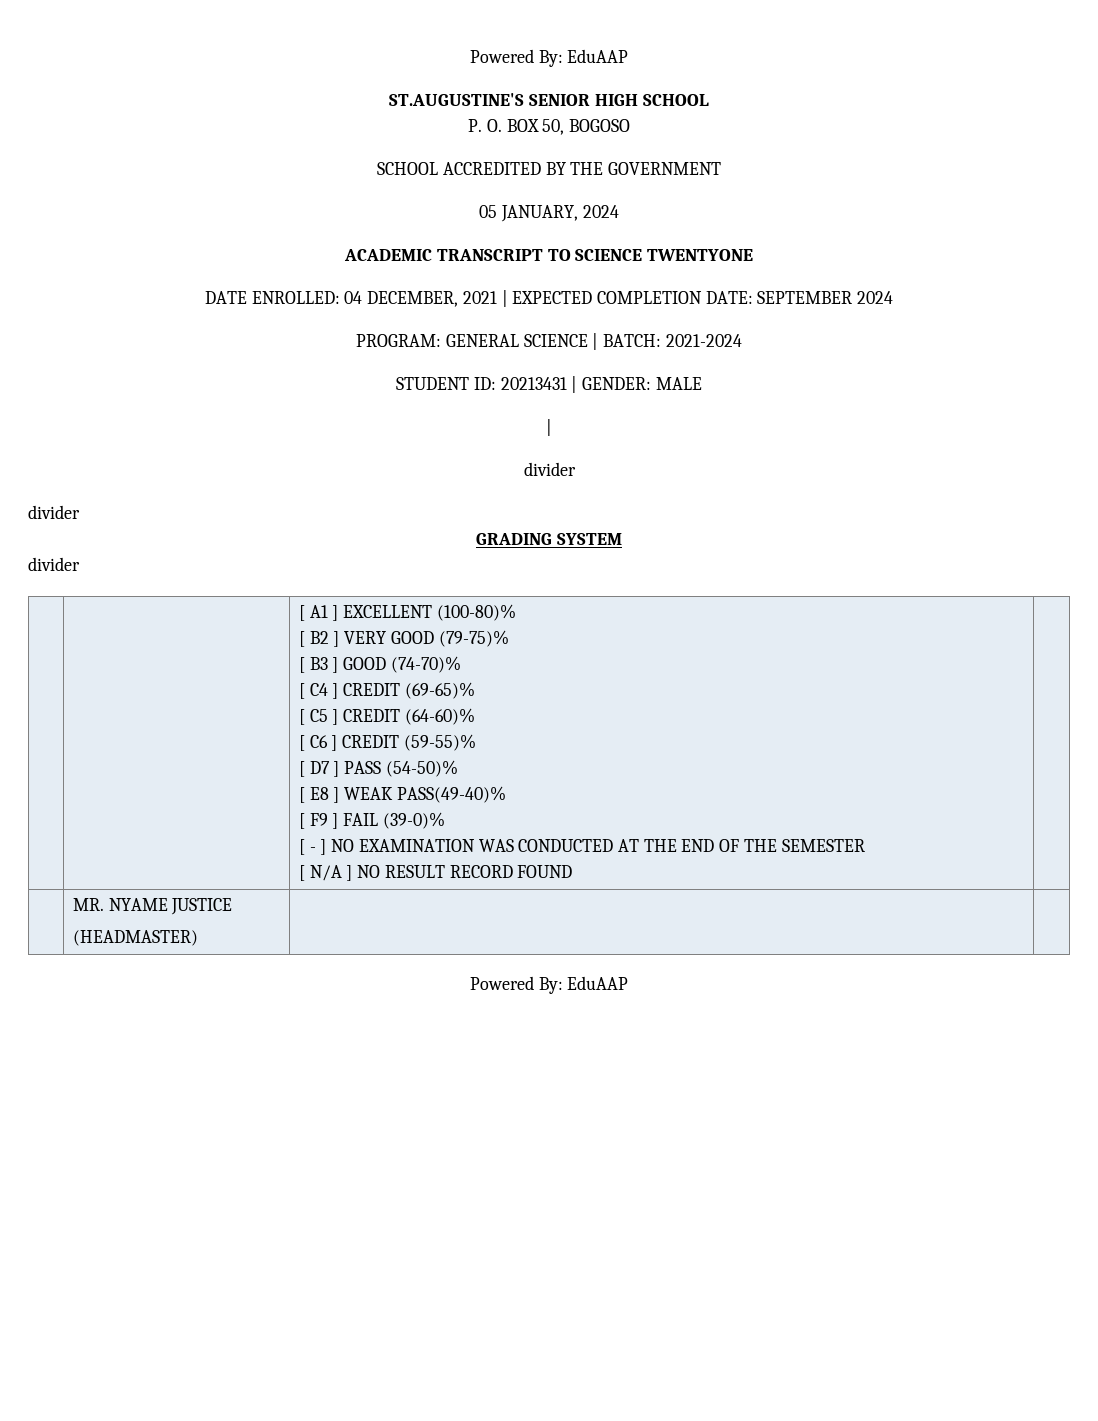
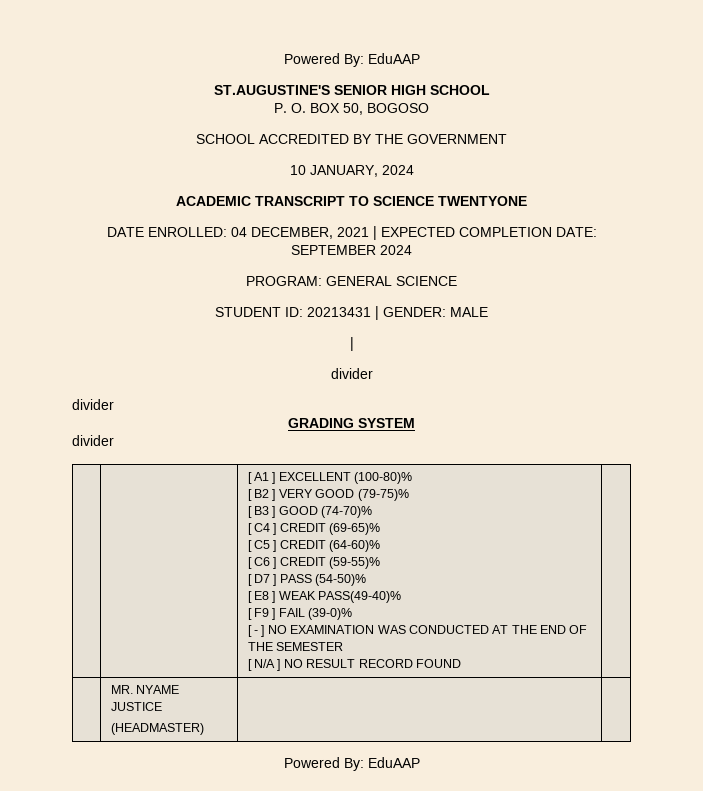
- 05 JANUARY, 2024
+ 10 JANUARY, 2024
- PROGRAM: GENERAL SCIENCE | BATCH: 2021-2024
+ PROGRAM: GENERAL SCIENCE

